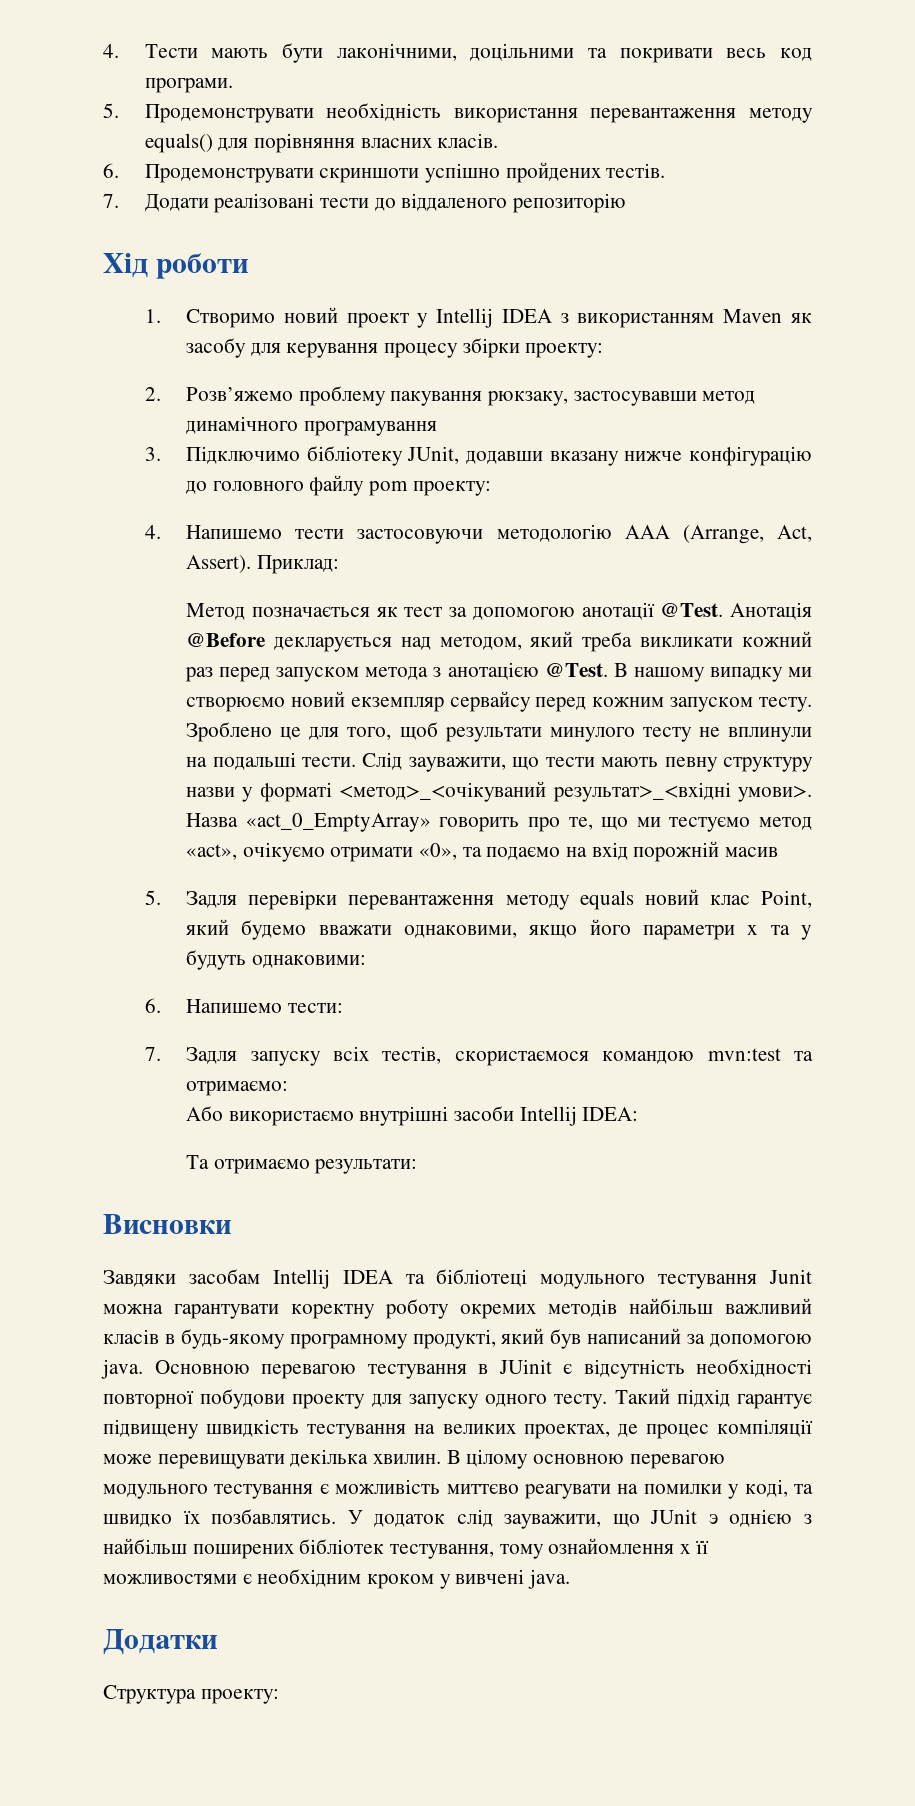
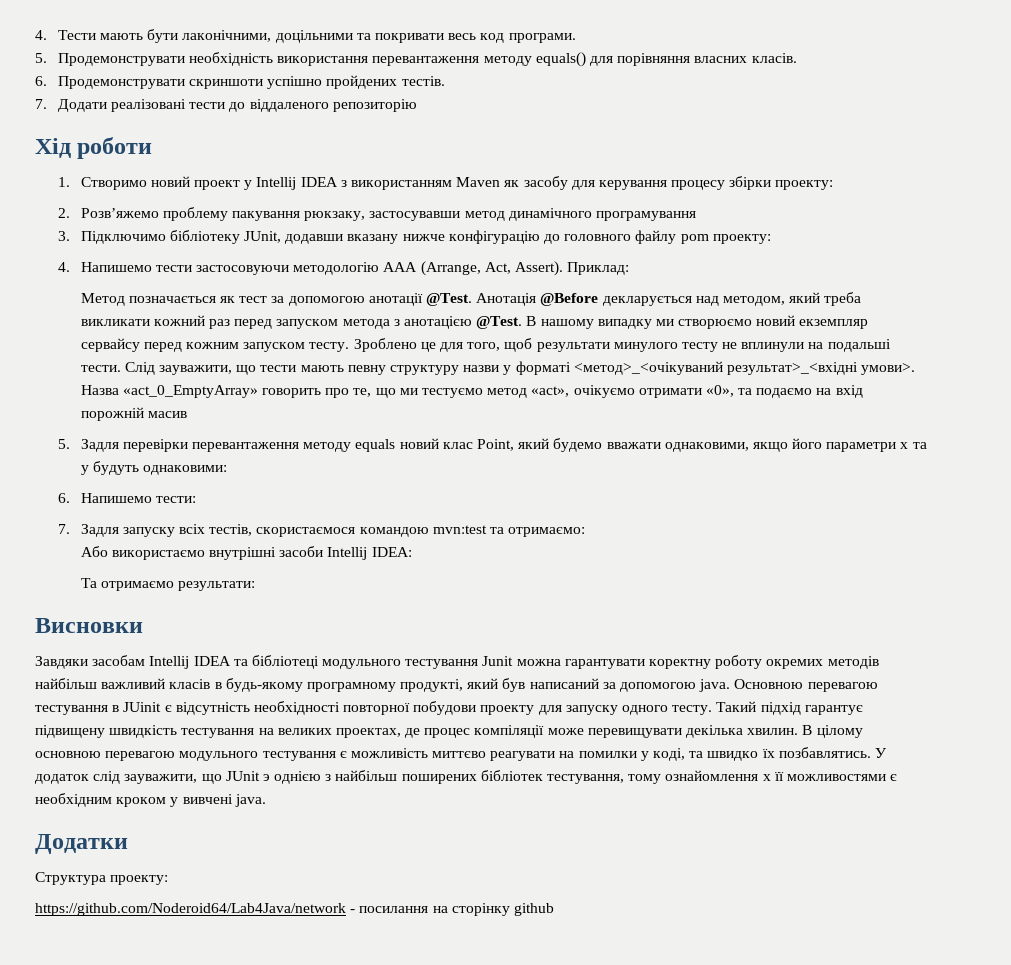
+ https://github.com/Noderoid64/Lab4Java/network - посилання на сторінку github

